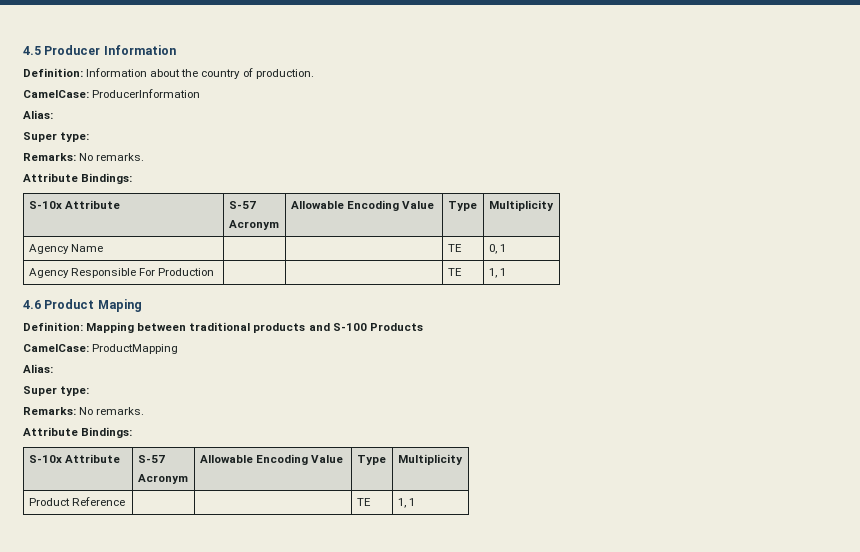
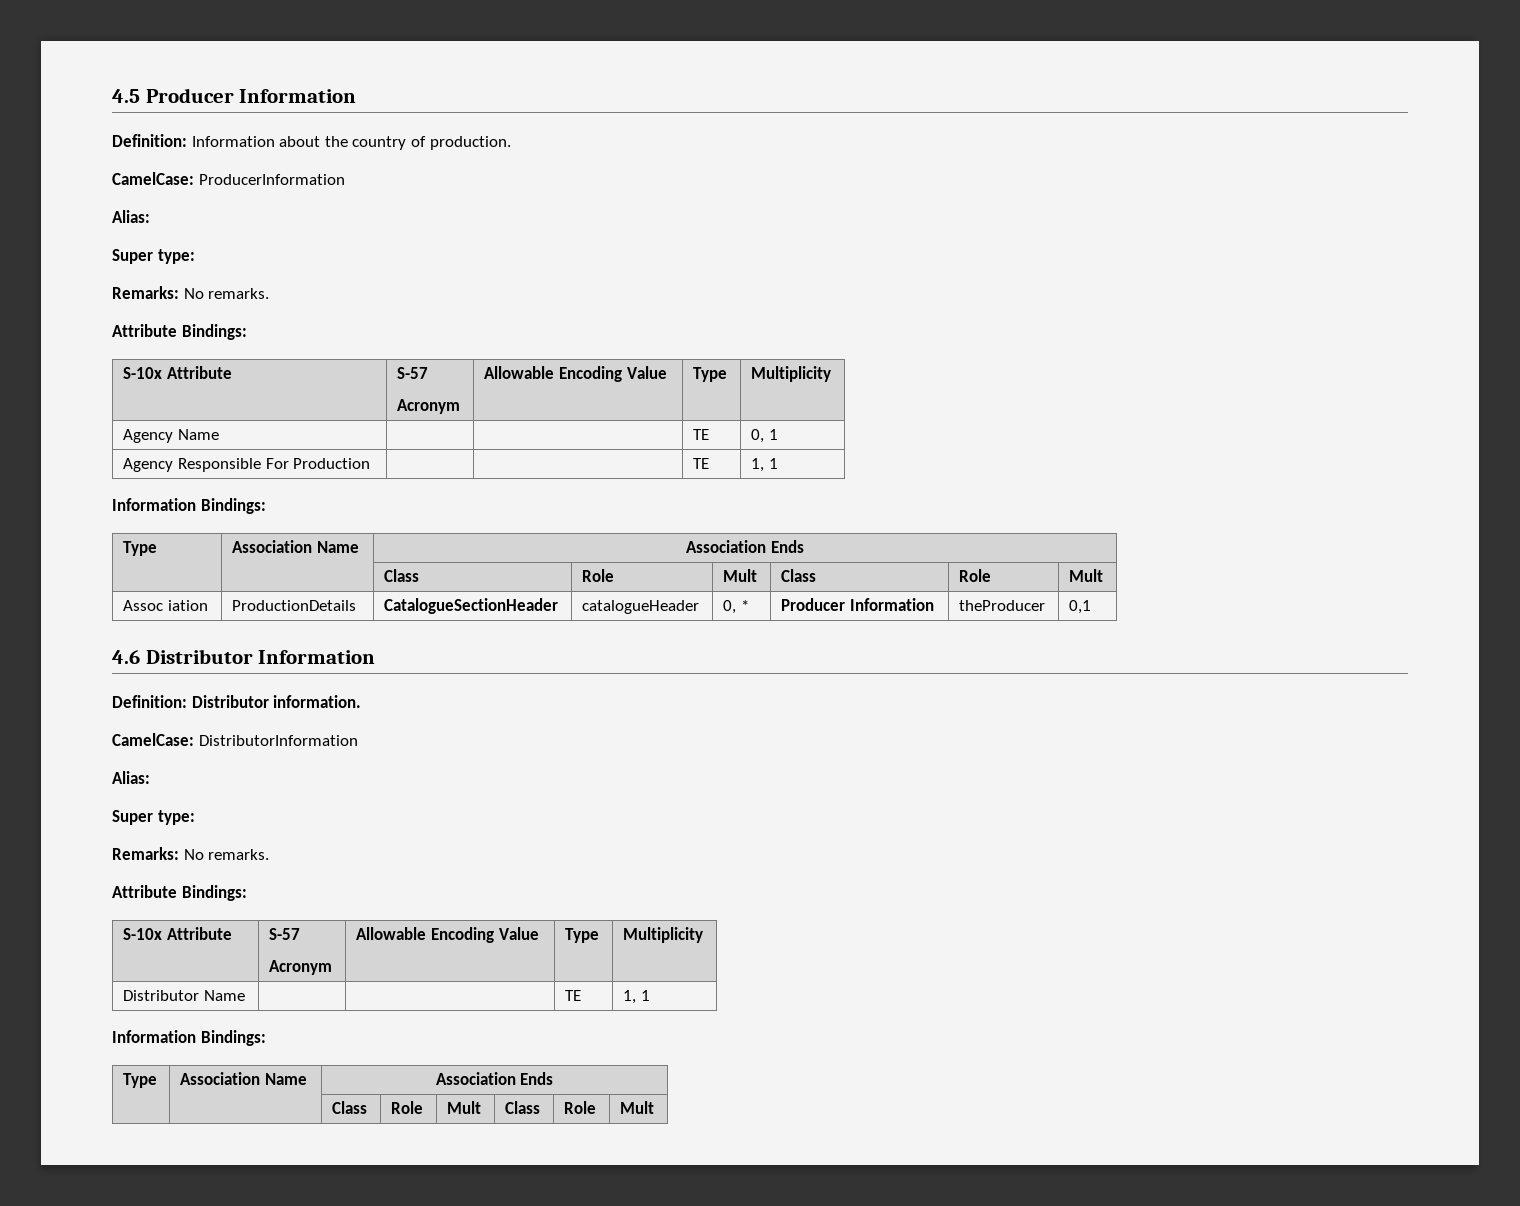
  Agency Responsible For Production | | | TE | 1, 1
+ Information Bindings:
+ Type | Association Name | Association Ends
+ | | Class | Role | Mult | Class | Role | Mult
+ Assoc iation | ProductionDetails | CatalogueSectionHeader | catalogueHeader | 0, * | Producer Information | theProducer | 0,1
- 4.6 Product Maping
- Definition: Mapping between traditional products and S-100 Products
- CamelCase: ProductMapping
+ 4.6 Distributor Information
+ Definition: Distributor information.
+ CamelCase: DistributorInformation
- Product Reference | | | TE | 1, 1
+ Distributor Name | | | TE | 1, 1
+ Information Bindings:
+ Type | Association Name | Association Ends
+ | | Class | Role | Mult | Class | Role | Mult

